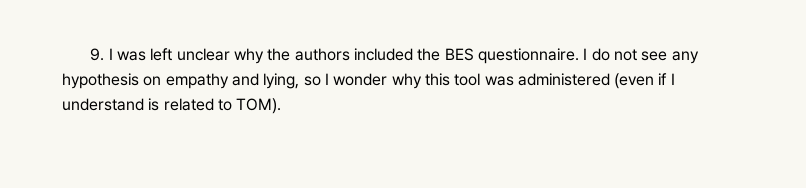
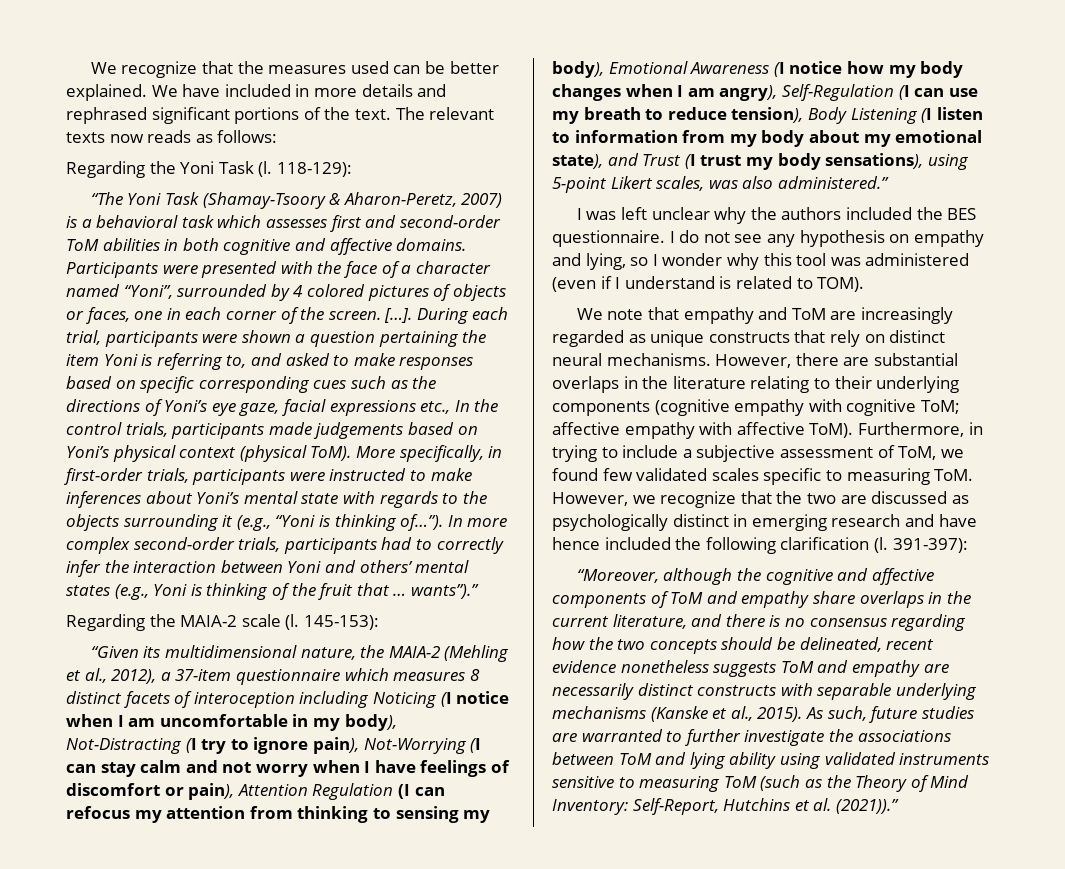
- 9. I was left unclear why the authors included the BES questionnaire.
+ We recognize that the measures used can be better explained. We have included in more details and rephrased significant portions of the text. The relevant texts now reads as follows:
+ Regarding the Yoni Task (l. 118-129):
+ “The Yoni Task (Shamay-Tsoory & Aharon-Peretz, 2007) is a behavioral task which assesses first and second-order ToM abilities in both cognitive and affective domains. Participants were presented with the face of a character named “Yoni”, surrounded by 4 colored pictures of objects or faces, one in each corner of the screen. […]. During each trial, participants were shown a question pertaining the item Yoni is referring to, and asked to make responses based on specific corresponding cues such as the directions of Yoni’s eye gaze, facial expressions etc., In the control trials, participants made judgements based on Yoni’s physical context (physical ToM). More specifically, in first-order trials, participants were instructed to make inferences about Yoni’s mental state with regards to the objects surrounding it (e.g., “Yoni is thinking of…”). In more complex second-order trials, participants had to correctly infer the interaction between Yoni and others’ mental states (e.g., Yoni is thinking of the fruit that … wants”).”
+ Regarding the MAIA-2 scale (l. 145-153):
+ “Given its multidimensional nature, the MAIA-2 (Mehling et al., 2012), a 37-item questionnaire which measures 8 distinct facets of interoception including Noticing (I notice when I am uncomfortable in my body), Not-Distracting (I try to ignore pain), Not-Worrying (I can stay calm and not worry when I have feelings of discomfort or pain), Attention Regulation (I can refocus my attention from thinking to sensing my body), Emotional Awareness (I notice how my body changes when I am angry), Self-Regulation (I can use my breath to reduce tension), Body Listening (I listen to information from my body about my emotional state), and Trust (I trust my body sensations), using 5-point Likert scales, was also administered.”
+ I was left unclear why the authors included the BES questionnaire.
+ We note that empathy and ToM are increasingly regarded as unique constructs that rely on distinct neural mechanisms. However, there are substantial overlaps in the literature relating to their underlying components (cognitive empathy with cognitive ToM; affective empathy with affective ToM). Furthermore, in trying to include a subjective assessment of ToM, we found few validated scales specific to measuring ToM. However, we recognize that the two are discussed as psychologically distinct in emerging research and have hence included the following clarification (l. 391-397):
+ “Moreover, although the cognitive and affective components of ToM and empathy share overlaps in the current literature, and there is no consensus regarding how the two concepts should be delineated, recent evidence nonetheless suggests ToM and empathy are necessarily distinct constructs with separable underlying mechanisms (Kanske et al., 2015). As such, future studies are warranted to further investigate the associations between ToM and lying ability using validated instruments sensitive to measuring ToM (such as the Theory of Mind Inventory: Self-Report, Hutchins et al. (2021)).”

